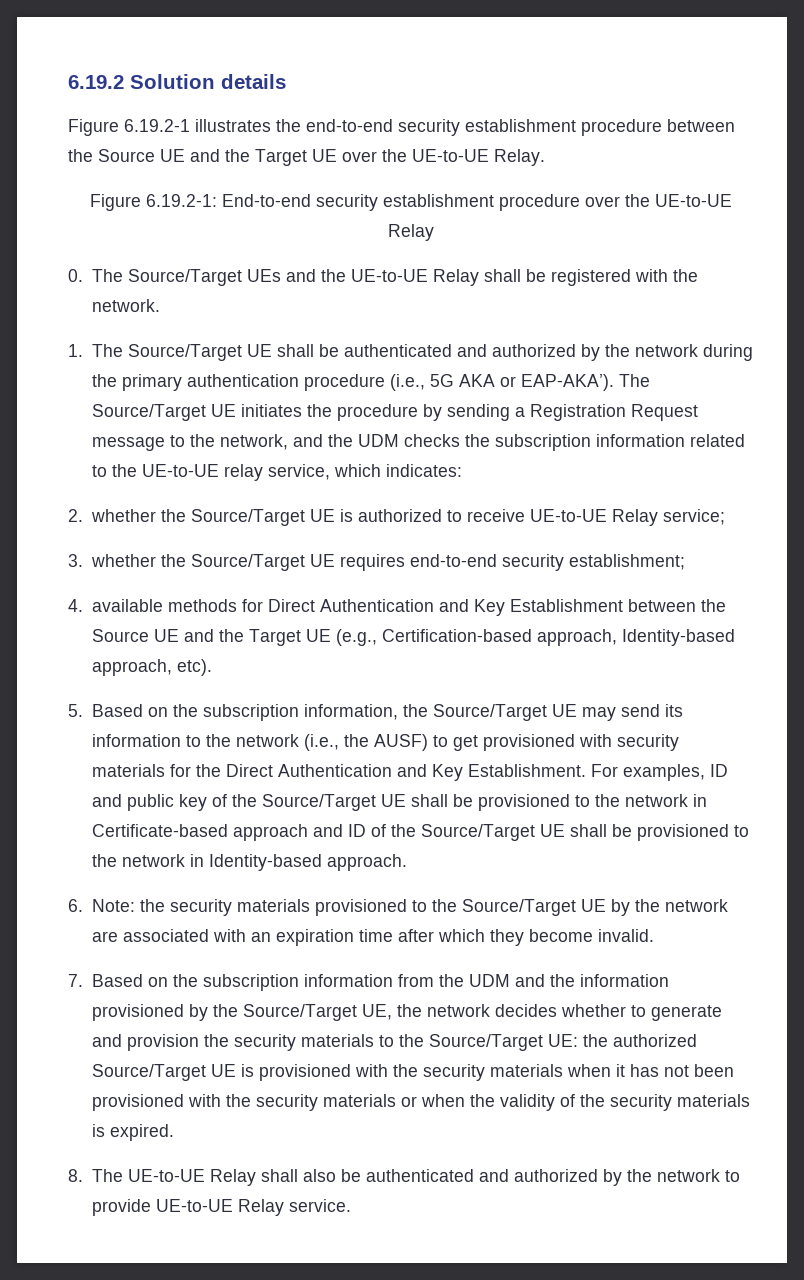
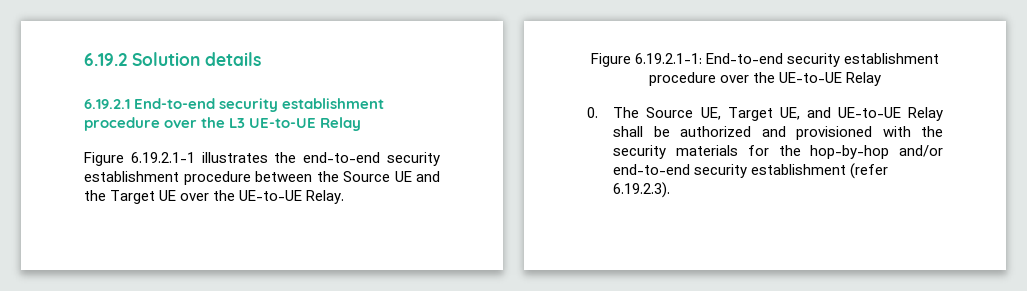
- Figure 6.19.2-1 illustrates the end-to-end security establishment procedure between the Source UE and the Target UE over the UE-to-UE Relay.
+ 6.19.2.1 End-to-end security establishment procedure over the L3 UE-to-UE Relay
+ Figure 6.19.2.1-1 illustrates the end-to-end security establishment procedure between the Source UE and the Target UE over the UE-to-UE Relay.
- Figure 6.19.2-1: End-to-end security establishment procedure over the UE-to-UE Relay
+ Figure 6.19.2.1-1: End-to-end security establishment procedure over the UE-to-UE Relay
- 0. The Source/Target UEs and the UE-to-UE Relay shall be registered with the network.
- 1. The Source/Target UE shall be authenticated and authorized by the network during the primary authentication procedure (i.e., 5G AKA or EAP-AKA’). The Source/Target UE initiates the procedure by sending a Registration Request message to the network, and the UDM checks the subscription information related to the UE-to-UE relay service, which indicates:
- 2. whether the Source/Target UE is authorized to receive UE-to-UE Relay service;
- 3. whether the Source/Target UE requires end-to-end security establishment;
- 4. available methods for Direct Authentication and Key Establishment between the Source UE and the Target UE (e.g., Certification-based approach, Identity-based approach, etc).
- 5. Based on the subscription information, the Source/Target UE may send its information to the network (i.e., the AUSF) to get provisioned with security materials for the Direct Authentication and Key Establishment. For examples, ID and public key of the Source/Target UE shall be provisioned to the network in Certificate-based approach and ID of the Source/Target UE shall be provisioned to the network in Identity-based approach.
- 6. Note: the security materials provisioned to the Source/Target UE by the network are associated with an expiration time after which they become invalid.
- 7. Based on the subscription information from the UDM and the information provisioned by the Source/Target UE, the network decides whether to generate and provision the security materials to the Source/Target UE: the authorized Source/Target UE is provisioned with the security materials when it has not been provisioned with the security materials or when the validity of the security materials is expired.
- 8. The UE-to-UE Relay shall also be authenticated and authorized by the network to provide UE-to-UE Relay service.
+ 0. The Source UE, Target UE, and UE-to-UE Relay shall be authorized and provisioned with the security materials for the hop-by-hop and/or end-to-end security establishment (refer 6.19.2.3).

